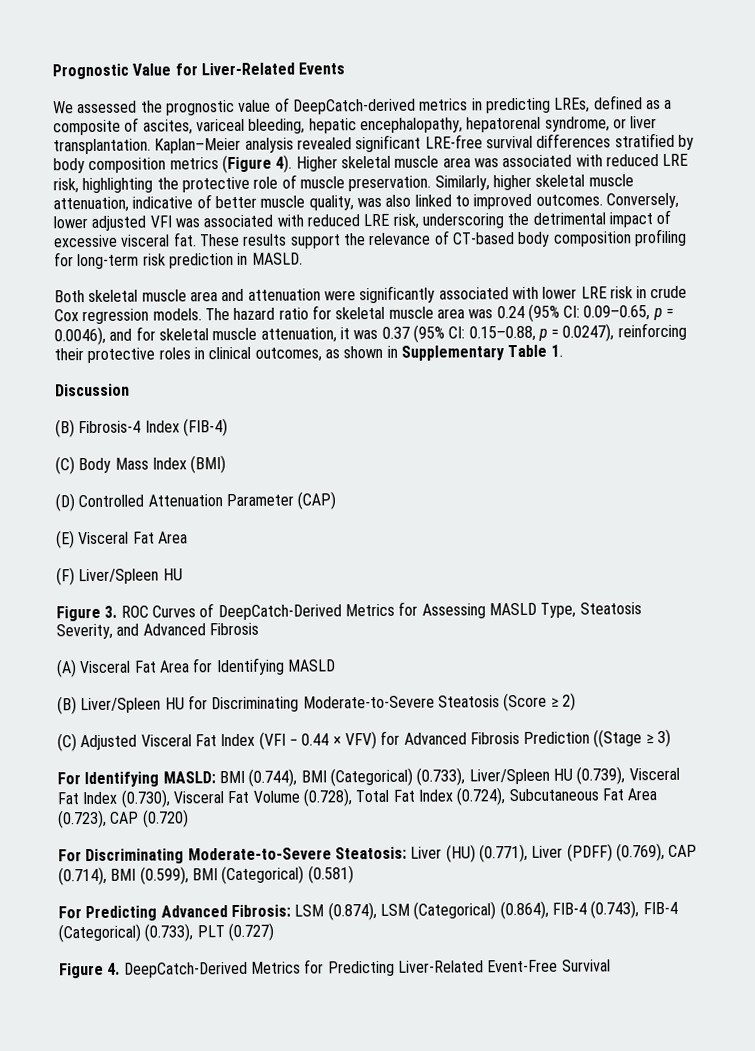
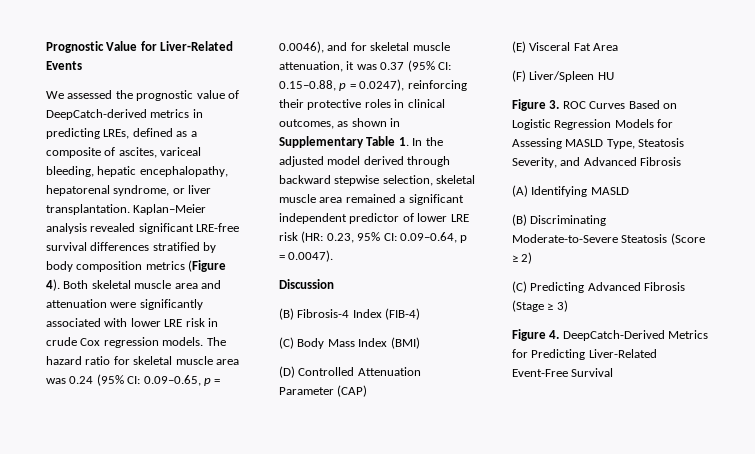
- Kaplan–Meier analysis revealed significant LRE-free survival differences stratified by body composition metrics (Figure 4). Higher skeletal muscle area was associated with reduced LRE risk, highlighting the protective role of muscle preservation. Similarly, higher skeletal muscle attenuation, indicative of better muscle quality, was also linked to improved outcomes. Conversely, lower adjusted VFI was associated with reduced LRE risk, underscoring the detrimental impact of excessive visceral fat. These results support the relevance of CT-based body composition profiling for long-term risk prediction in MASLD.
- Both skeletal muscle area and attenuation were significantly associated with lower LRE risk in crude Cox regression models.
+ Kaplan–Meier analysis revealed significant LRE-free survival differences stratified by body composition metrics (Figure 4). Both skeletal muscle area and attenuation were significantly associated with lower LRE risk in crude Cox regression models.
- The hazard ratio for skeletal muscle area was 0.24 (95% CI: 0.09–0.65, p = 0.0046), and for skeletal muscle attenuation, it was 0.37 (95% CI: 0.15–0.88, p = 0.0247), reinforcing their protective roles in clinical outcomes, as shown in Supplementary Table 1.
+ The hazard ratio for skeletal muscle area was 0.24 (95% CI: 0.09–0.65, p = 0.0046), and for skeletal muscle attenuation, it was 0.37 (95% CI: 0.15–0.88, p = 0.0247), reinforcing their protective roles in clinical outcomes, as shown in Supplementary Table 1. In the adjusted model derived through backward stepwise selection, skeletal muscle area remained a significant independent predictor of lower LRE risk (HR: 0.23, 95% CI: 0.09–0.64, p = 0.0047).
- Figure 3. ROC Curves of DeepCatch-Derived Metrics for Assessing MASLD Type, Steatosis Severity, and Advanced Fibrosis
+ Figure 3. ROC Curves Based on Logistic Regression Models for Assessing MASLD Type, Steatosis Severity, and Advanced Fibrosis
- (A) Visceral Fat Area for Identifying MASLD
+ (A) Identifying MASLD
- (B) Liver/Spleen HU for Discriminating Moderate-to-Severe Steatosis (Score ≥ 2)
+ (B) Discriminating Moderate-to-Severe Steatosis (Score ≥ 2)
- (C) Adjusted Visceral Fat Index (VFI − 0.44 × VFV) for Advanced Fibrosis Prediction ((Stage ≥ 3)
- For Identifying MASLD: BMI (0.744), BMI (Categorical) (0.733), Liver/Spleen HU (0.739), Visceral Fat Index (0.730), Visceral Fat Volume (0.728), Total Fat Index (0.724), Subcutaneous Fat Area (0.723), CAP (0.720)
- For Discriminating Moderate-to-Severe Steatosis: Liver (HU) (0.771), Liver (PDFF) (0.769), CAP (0.714), BMI (0.599), BMI (Categorical) (0.581)
- For Predicting Advanced Fibrosis: LSM (0.874), LSM (Categorical) (0.864), FIB-4 (0.743), FIB-4 (Categorical) (0.733), PLT (0.727)
+ (C) Predicting Advanced Fibrosis (Stage ≥ 3)

